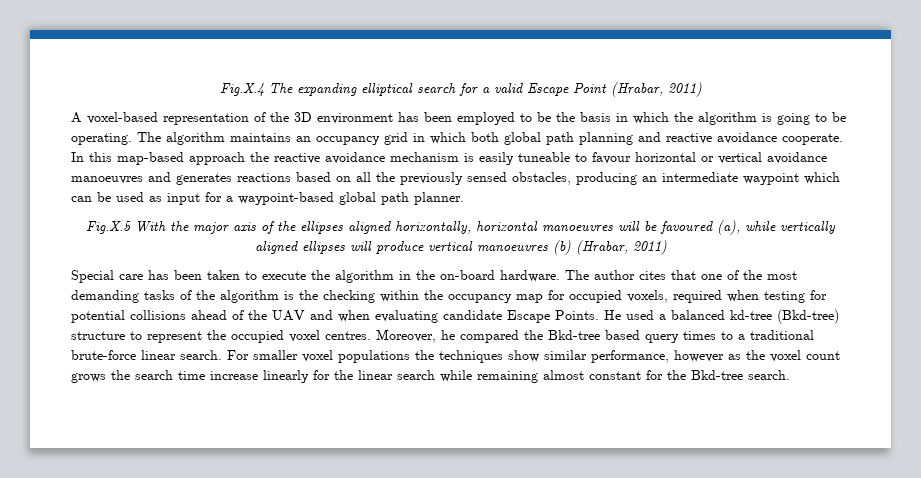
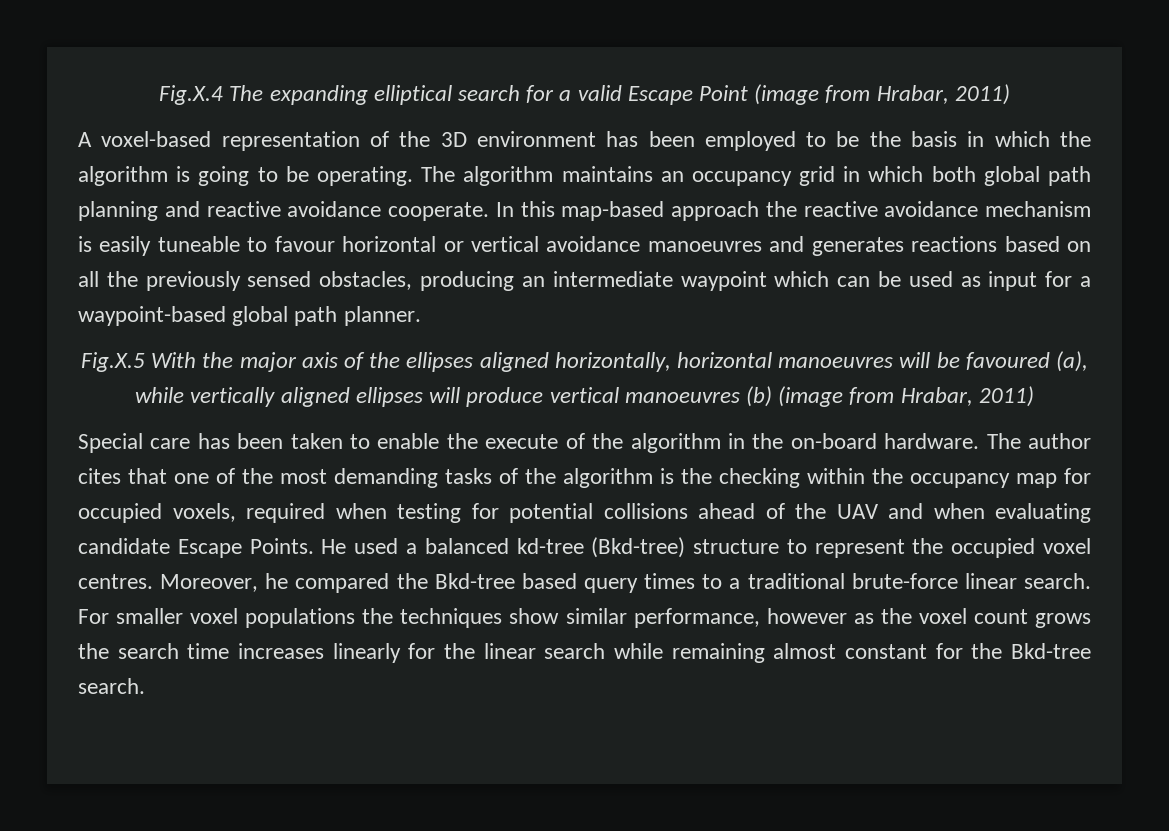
- Fig.X.4 The expanding elliptical search for a valid Escape Point (Hrabar, 2011)
+ Fig.X.4 The expanding elliptical search for a valid Escape Point (image from Hrabar, 2011)
- Fig.X.5 With the major axis of the ellipses aligned horizontally, horizontal manoeuvres will be favoured (a), while vertically aligned ellipses will produce vertical manoeuvres (b) (Hrabar, 2011)
+ Fig.X.5 With the major axis of the ellipses aligned horizontally, horizontal manoeuvres will be favoured (a), while vertically aligned ellipses will produce vertical manoeuvres (b) (image from Hrabar, 2011)
- Special care has been taken to execute the algorithm in the on-board hardware.
+ Special care has been taken to enable the execute of the algorithm in the on-board hardware.
- For smaller voxel populations the techniques show similar performance, however as the voxel count grows the search time increase linearly for the linear search while remaining almost constant for the Bkd-tree search.
+ For smaller voxel populations the techniques show similar performance, however as the voxel count grows the search time increases linearly for the linear search while remaining almost constant for the Bkd-tree search.

